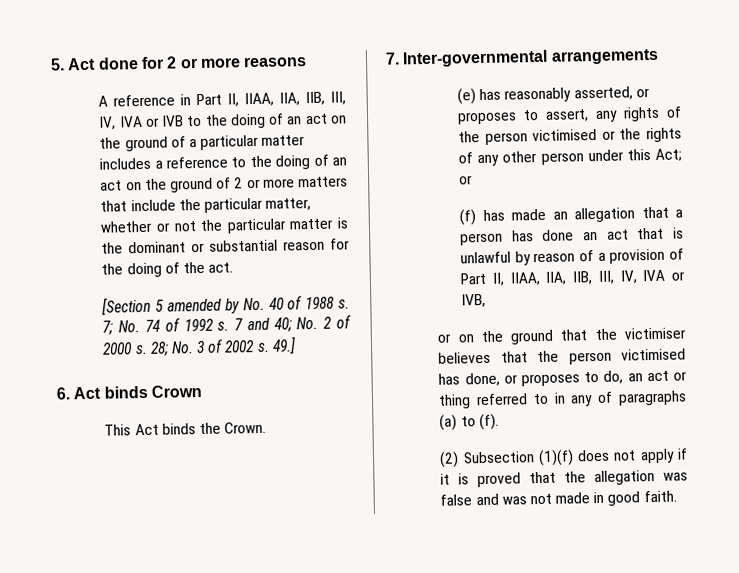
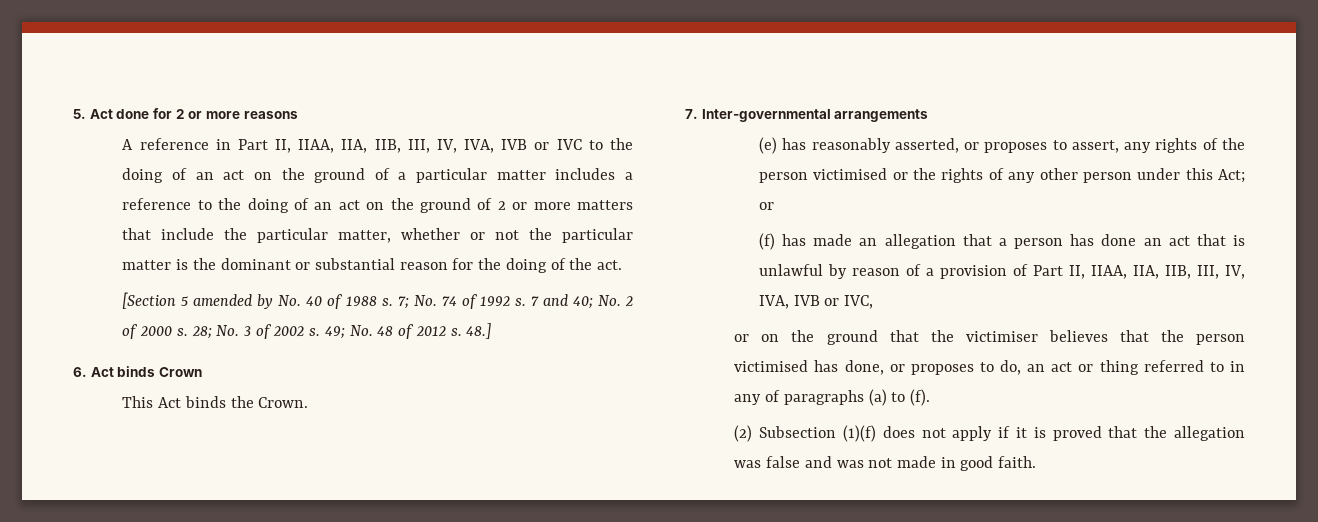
- A reference in Part II, IIAA, IIA, IIB, III, IV, IVA or IVB to the doing of an act on the ground of a particular matter includes a reference to the doing of an act on the ground of 2 or more matters that include the particular matter, whether or not the particular matter is the dominant or substantial reason for the doing of the act.
+ A reference in Part II, IIAA, IIA, IIB, III, IV, IVA, IVB or IVC to the doing of an act on the ground of a particular matter includes a reference to the doing of an act on the ground of 2 or more matters that include the particular matter, whether or not the particular matter is the dominant or substantial reason for the doing of the act.
- 49.]
+ 49; No. 48 of 2012 s. 48.]
- (f) has made an allegation that a person has done an act that is unlawful by reason of a provision of Part II, IIAA, IIA, IIB, III, IV, IVA or IVB,
+ (f) has made an allegation that a person has done an act that is unlawful by reason of a provision of Part II, IIAA, IIA, IIB, III, IV, IVA, IVB or IVC,

